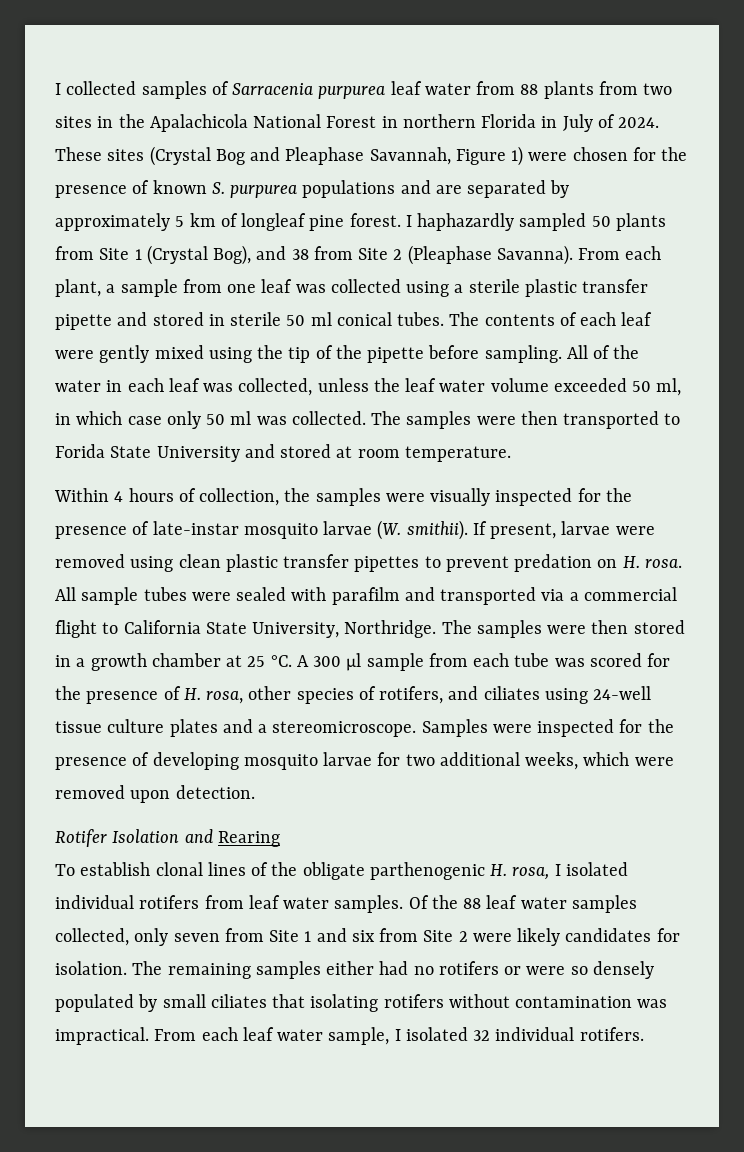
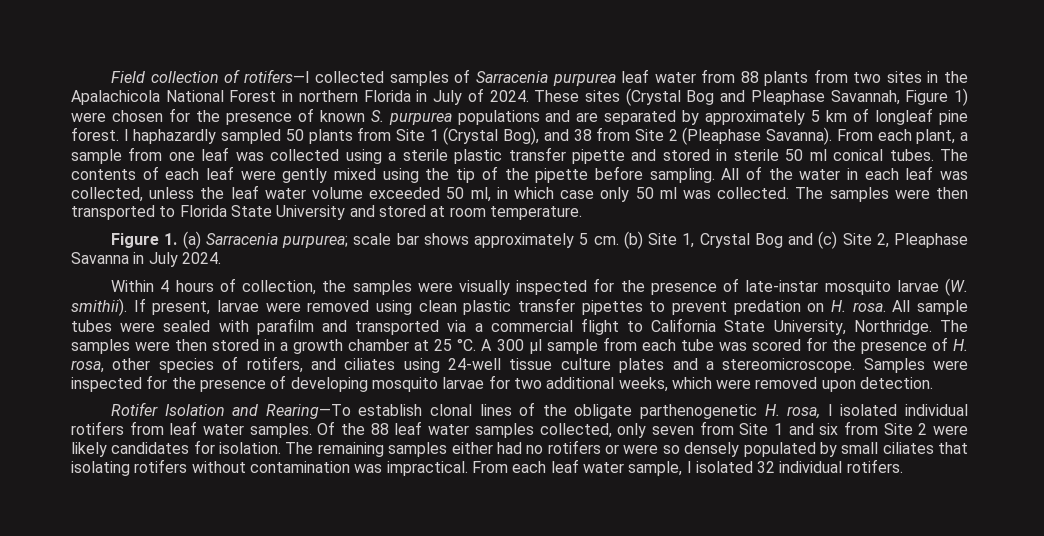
- I collected samples of Sarracenia purpurea leaf water from 88 plants from two sites in the Apalachicola National Forest in northern Florida in July of 2024.
+ Field collection of rotifers—I collected samples of Sarracenia purpurea leaf water from 88 plants from two sites in the Apalachicola National Forest in northern Florida in July of 2024.
- The samples were then transported to Forida State University and stored at room temperature.
+ The samples were then transported to Florida State University and stored at room temperature.
+ Figure 1. (a) Sarracenia purpurea; scale bar shows approximately 5 cm. (b) Site 1, Crystal Bog and (c) Site 2, Pleaphase Savanna in July 2024.
- Rotifer Isolation and Rearing
- To establish clonal lines of the obligate parthenogenic H. rosa, I isolated individual rotifers from leaf water samples.
+ Rotifer Isolation and Rearing—To establish clonal lines of the obligate parthenogenetic H. rosa, I isolated individual rotifers from leaf water samples.

